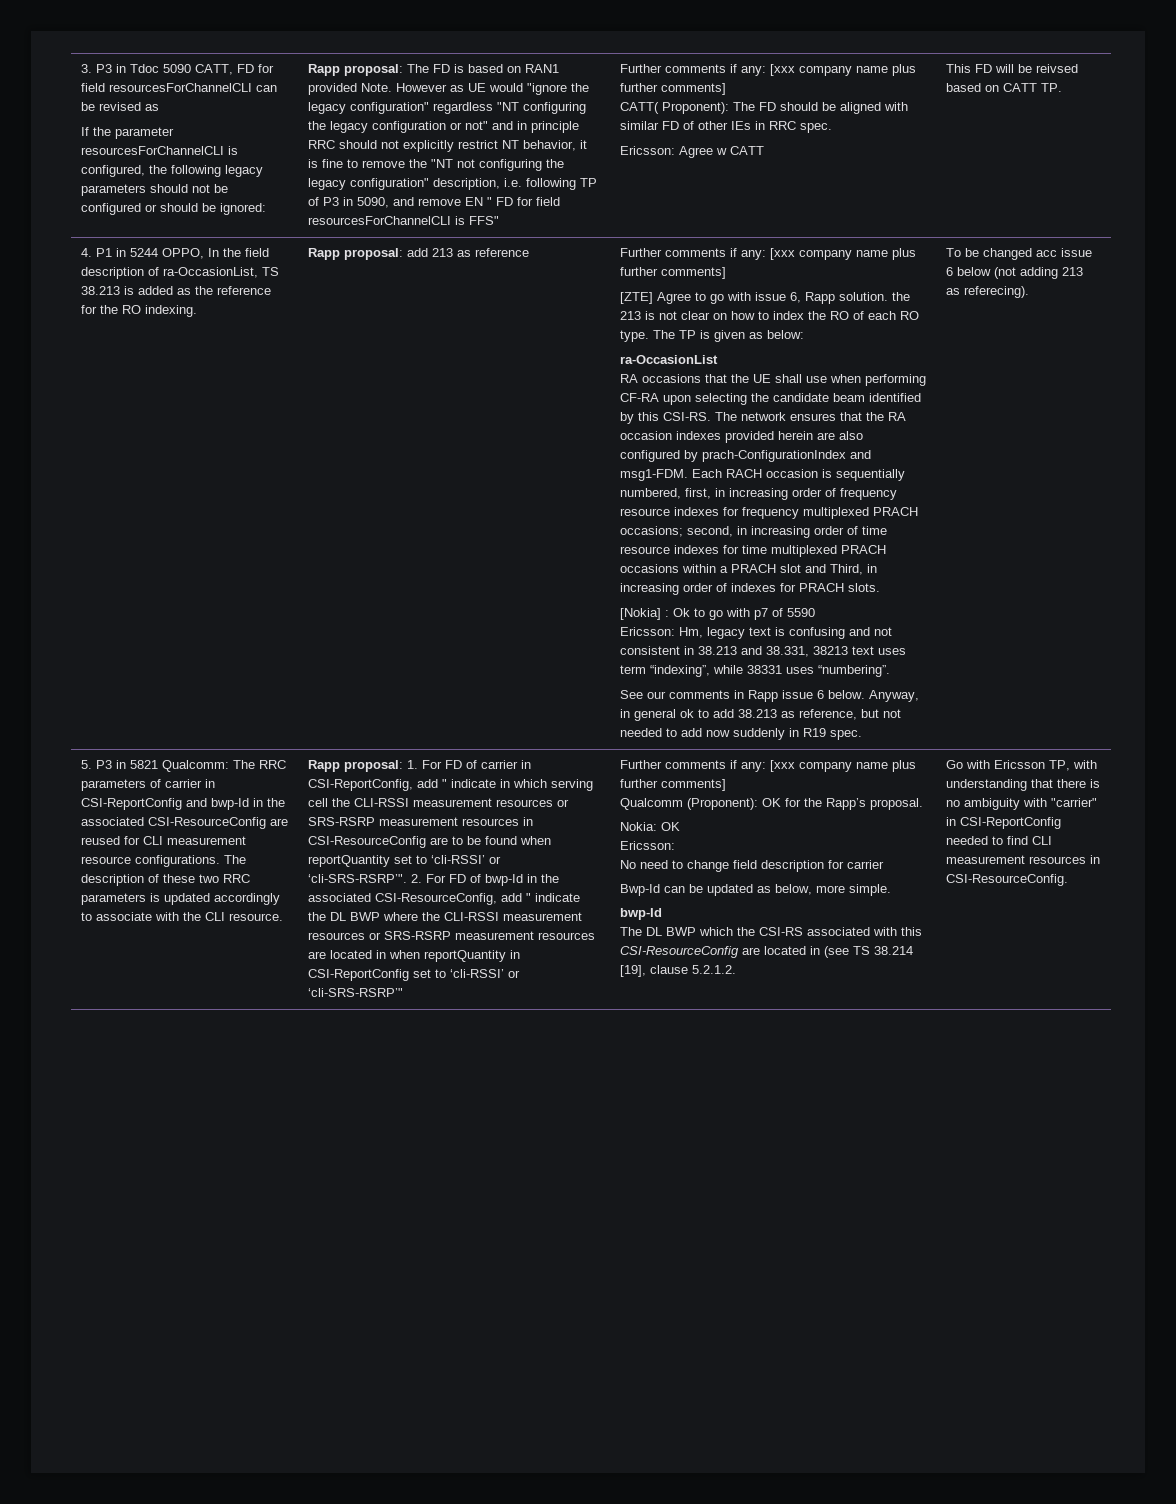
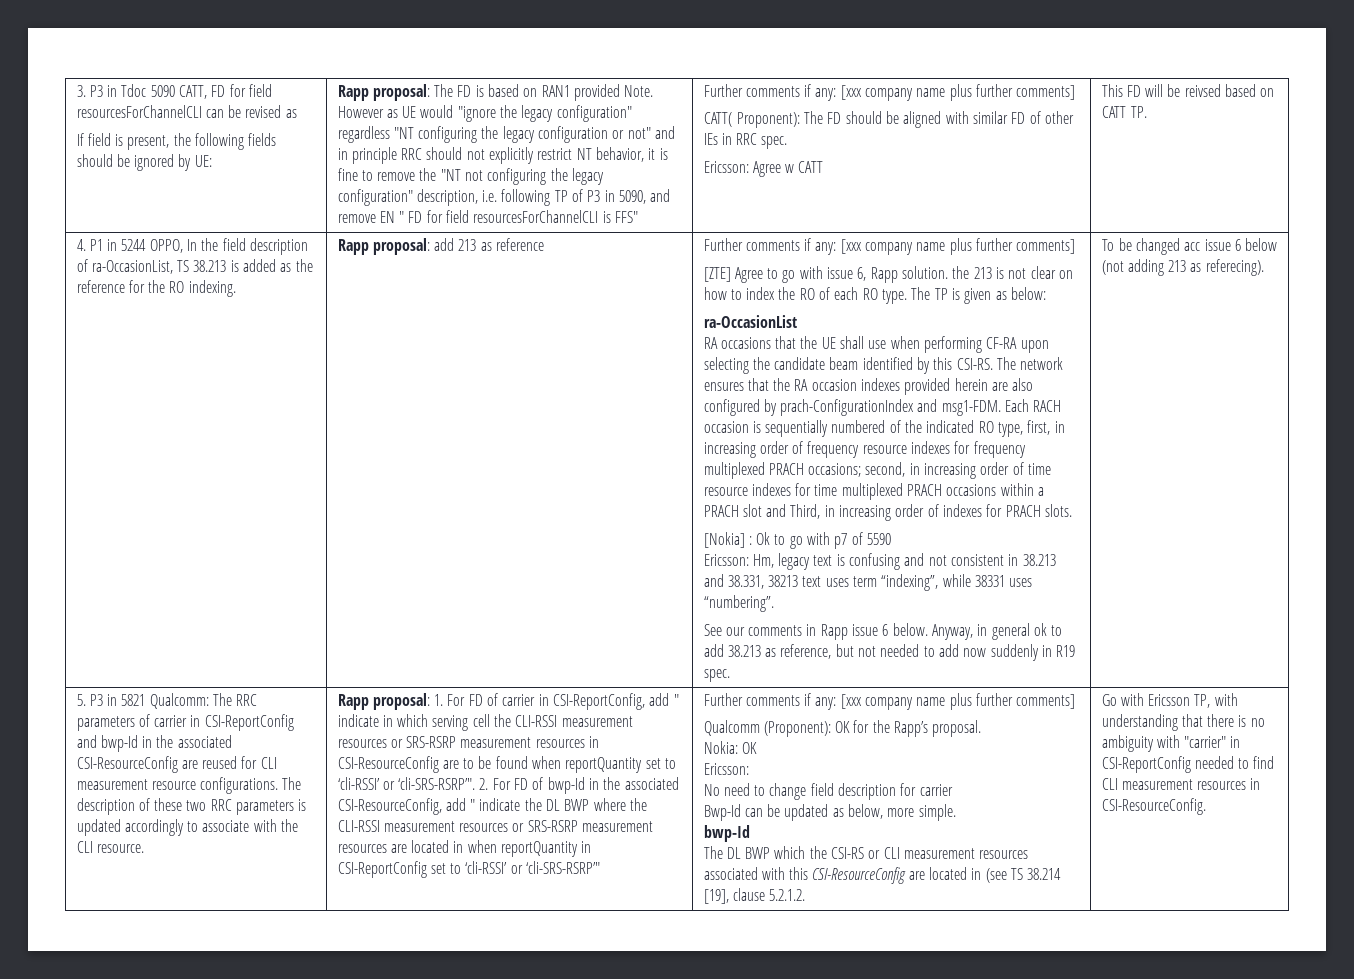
- If the parameter resourcesForChannelCLI is configured, the following legacy parameters should not be configured or should be ignored:
+ If field is present, the following fields should be ignored by UE:
- Each RACH occasion is sequentially numbered, first, in increasing order of frequency resource indexes for frequency multiplexed PRACH occasions; second, in increasing order of time resource indexes for time multiplexed PRACH occasions within a PRACH slot and Third, in increasing order of indexes for PRACH slots.
+ Each RACH occasion is sequentially numbered of the indicated RO type, first, in increasing order of frequency resource indexes for frequency multiplexed PRACH occasions; second, in increasing order of time resource indexes for time multiplexed PRACH occasions within a PRACH slot and Third, in increasing order of indexes for PRACH slots.
- The DL BWP which the CSI-RS associated with this CSI-ResourceConfig are located in (see TS 38.214 [19], clause 5.2.1.2.
+ The DL BWP which the CSI-RS or CLI measurement resources associated with this CSI-ResourceConfig are located in (see TS 38.214 [19], clause 5.2.1.2.

